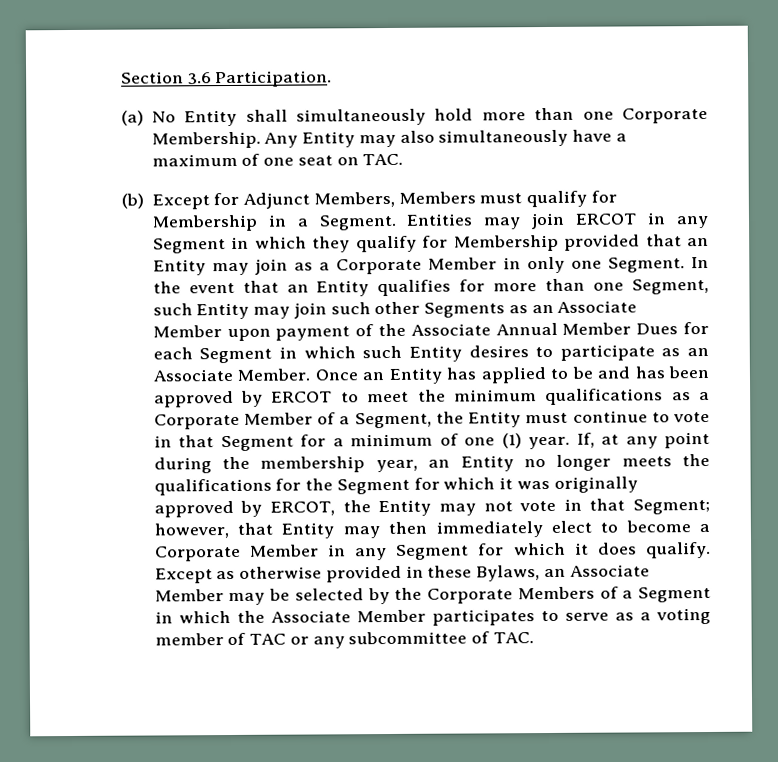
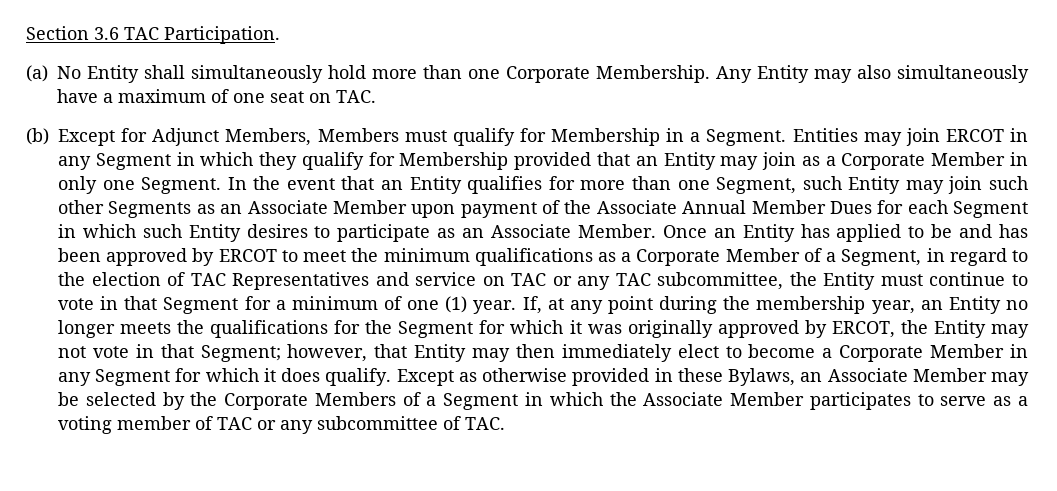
- Section 3.6 Participation.
+ Section 3.6 TAC Participation.
- Once an Entity has applied to be and has been approved by ERCOT to meet the minimum qualifications as a Corporate Member of a Segment, the Entity must continue to vote in that Segment for a minimum of one (1) year.
+ Once an Entity has applied to be and has been approved by ERCOT to meet the minimum qualifications as a Corporate Member of a Segment, in regard to the election of TAC Representatives and service on TAC or any TAC subcommittee, the Entity must continue to vote in that Segment for a minimum of one (1) year.

